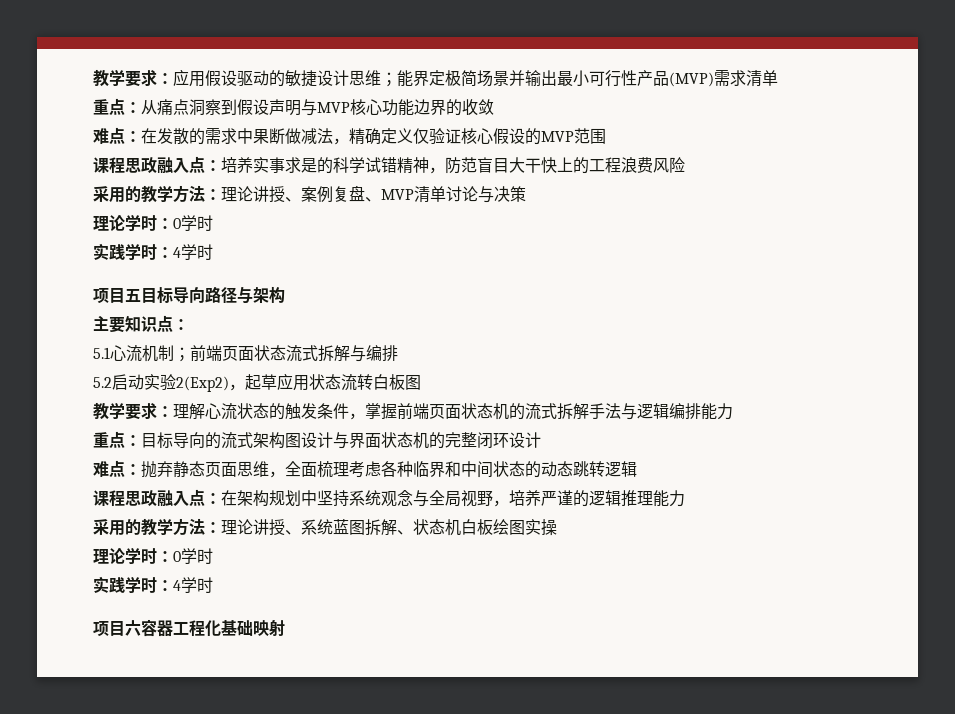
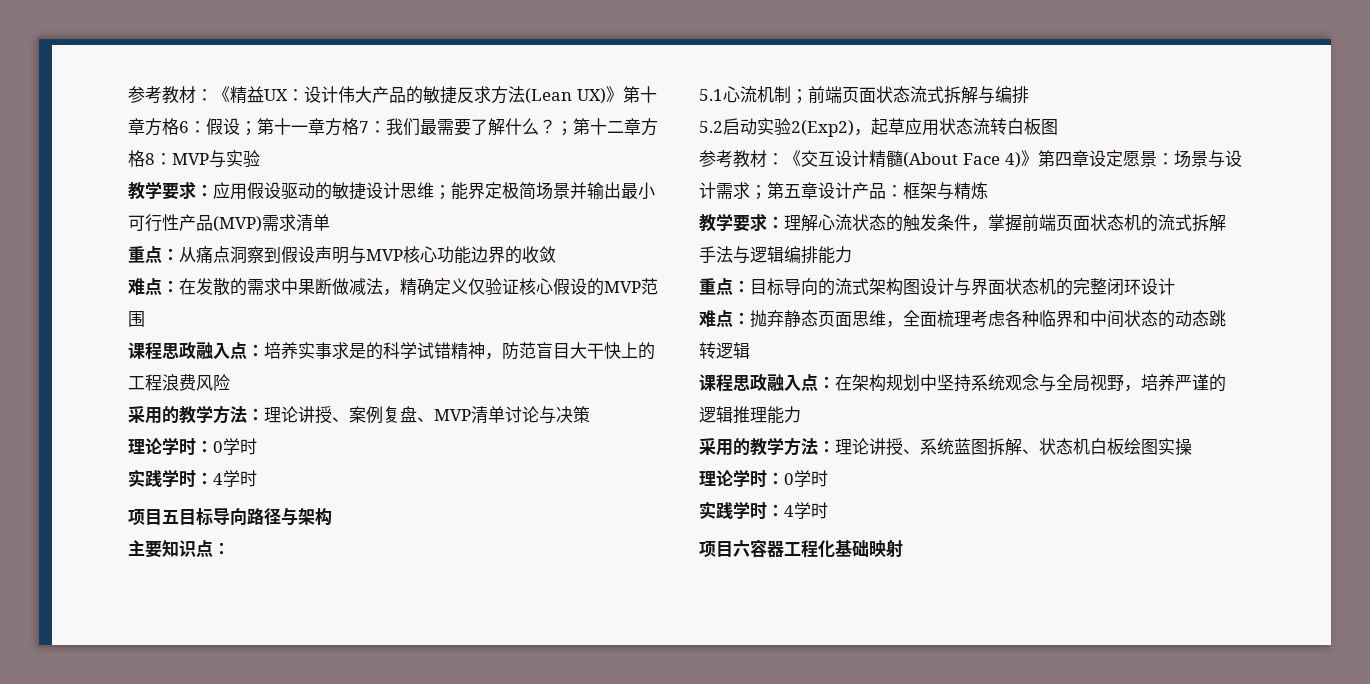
+ 参考教材：《精益UX：设计伟大产品的敏捷反求方法(Lean UX)》第十章方格6：假设；第十一章方格7：我们最需要了解什么？；第十二章方格8：MVP与实验
+ 参考教材：《交互设计精髓(About Face 4)》第四章设定愿景：场景与设计需求；第五章设计产品：框架与精炼

